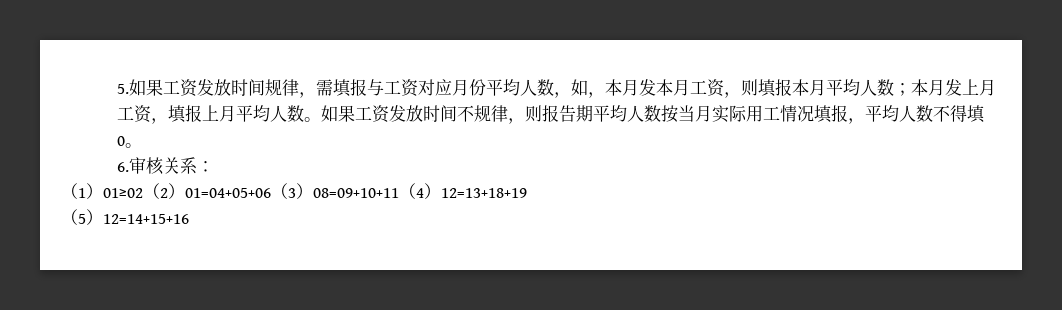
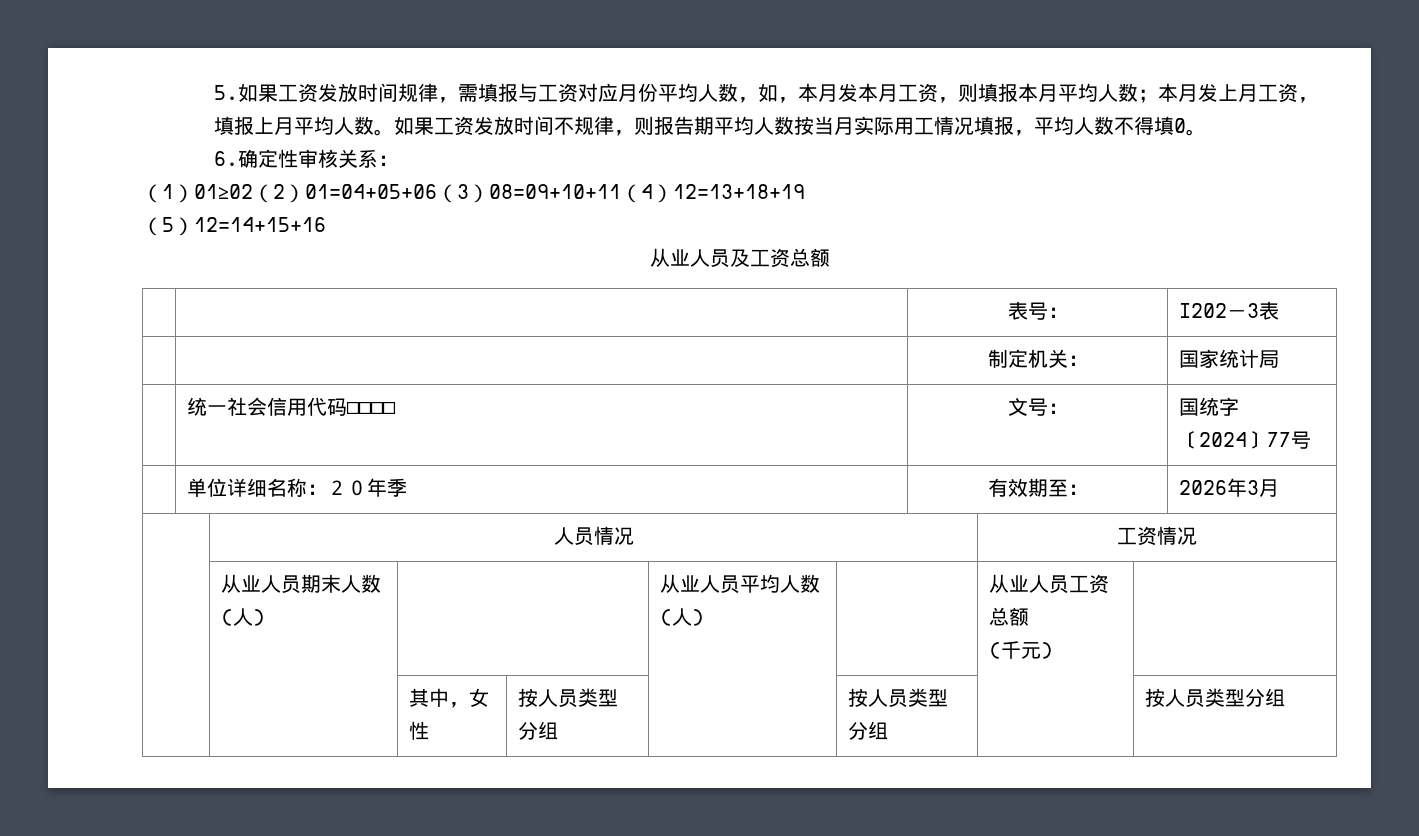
- 6.审核关系：
+ 6.确定性审核关系：
+ 从业人员及工资总额
+ | | 表号： | I202－3表
+ | | 制定机关： | 国家统计局
+ | 统一社会信用代码□□□□ | 文号： | 国统字〔2024〕77号
+ | 单位详细名称：２０年季 | 有效期至： | 2026年3月
+ | 人员情况 | 工资情况
+ | 从业人员期末人数(人) | | 从业人员平均人数(人) | | 从业人员工资总额
+ (千元) |
+ | | 其中，女性 | 按人员类型分组 | | 按人员类型分组 | | 按人员类型分组

